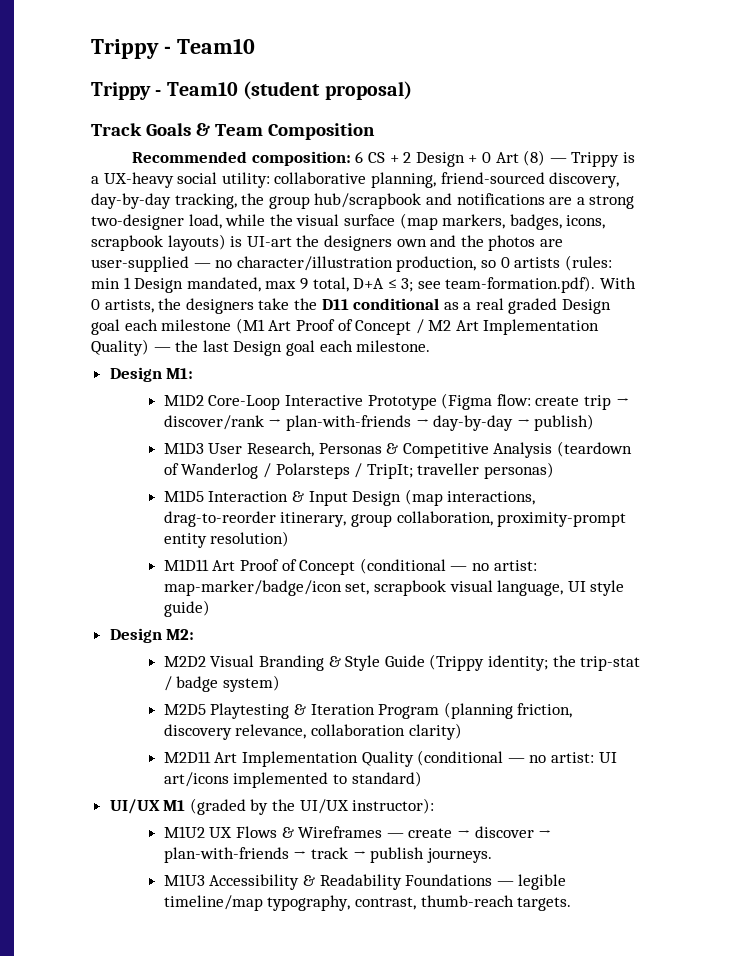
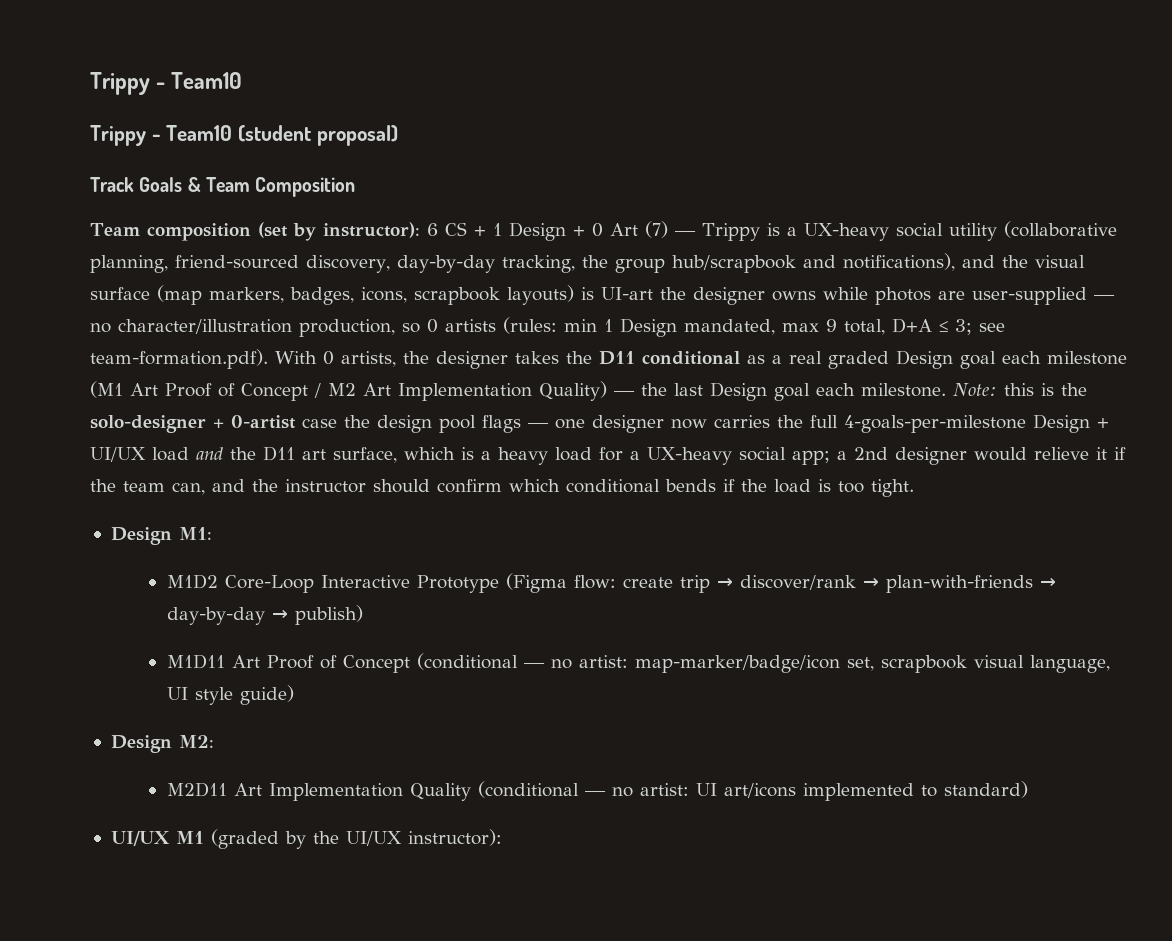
- Recommended composition:
+ Team composition (set by instructor):
- 6 CS + 2 Design + 0 Art (8) — Trippy is a UX-heavy social utility: collaborative planning, friend-sourced discovery, day-by-day tracking, the group hub/scrapbook and notifications are a strong two-designer load, while the visual surface (map markers, badges, icons, scrapbook layouts) is UI-art the designers own and the photos are user-supplied — no character/illustration production, so 0 artists (rules:
+ 6 CS + 1 Design + 0 Art (7) — Trippy is a UX-heavy social utility (collaborative planning, friend-sourced discovery, day-by-day tracking, the group hub/scrapbook and notifications), and the visual surface (map markers, badges, icons, scrapbook layouts) is UI-art the designer owns while photos are user-supplied — no character/illustration production, so 0 artists (rules:
- see team-formation.pdf). With 0 artists, the designers take the D11 conditional as a real graded Design goal each milestone (M1 Art Proof of Concept / M2 Art Implementation Quality) — the last Design goal each milestone.
+ see team-formation.pdf). With 0 artists, the designer takes the D11 conditional as a real graded Design goal each milestone (M1 Art Proof of Concept / M2 Art Implementation Quality) — the last Design goal each milestone. Note: this is the solo-designer + 0-artist case the design pool flags — one designer now carries the full 4-goals-per-milestone Design + UI/UX load and the D11 art surface, which is a heavy load for a UX-heavy social app; a 2nd designer would relieve it if the team can, and the instructor should confirm which conditional bends if the load is too tight.
- M1D3 User Research, Personas & Competitive Analysis (teardown of Wanderlog / Polarsteps / TripIt; traveller personas)
- M1D5 Interaction & Input Design (map interactions, drag-to-reorder itinerary, group collaboration, proximity-prompt entity resolution)
- M2D2 Visual Branding & Style Guide (Trippy identity; the trip-stat / badge system)
- M2D5 Playtesting & Iteration Program (planning friction, discovery relevance, collaboration clarity)
- M1U2 UX Flows & Wireframes — create → discover → plan-with-friends → track → publish journeys.
- M1U3 Accessibility & Readability Foundations — legible timeline/map typography, contrast, thumb-reach targets.

